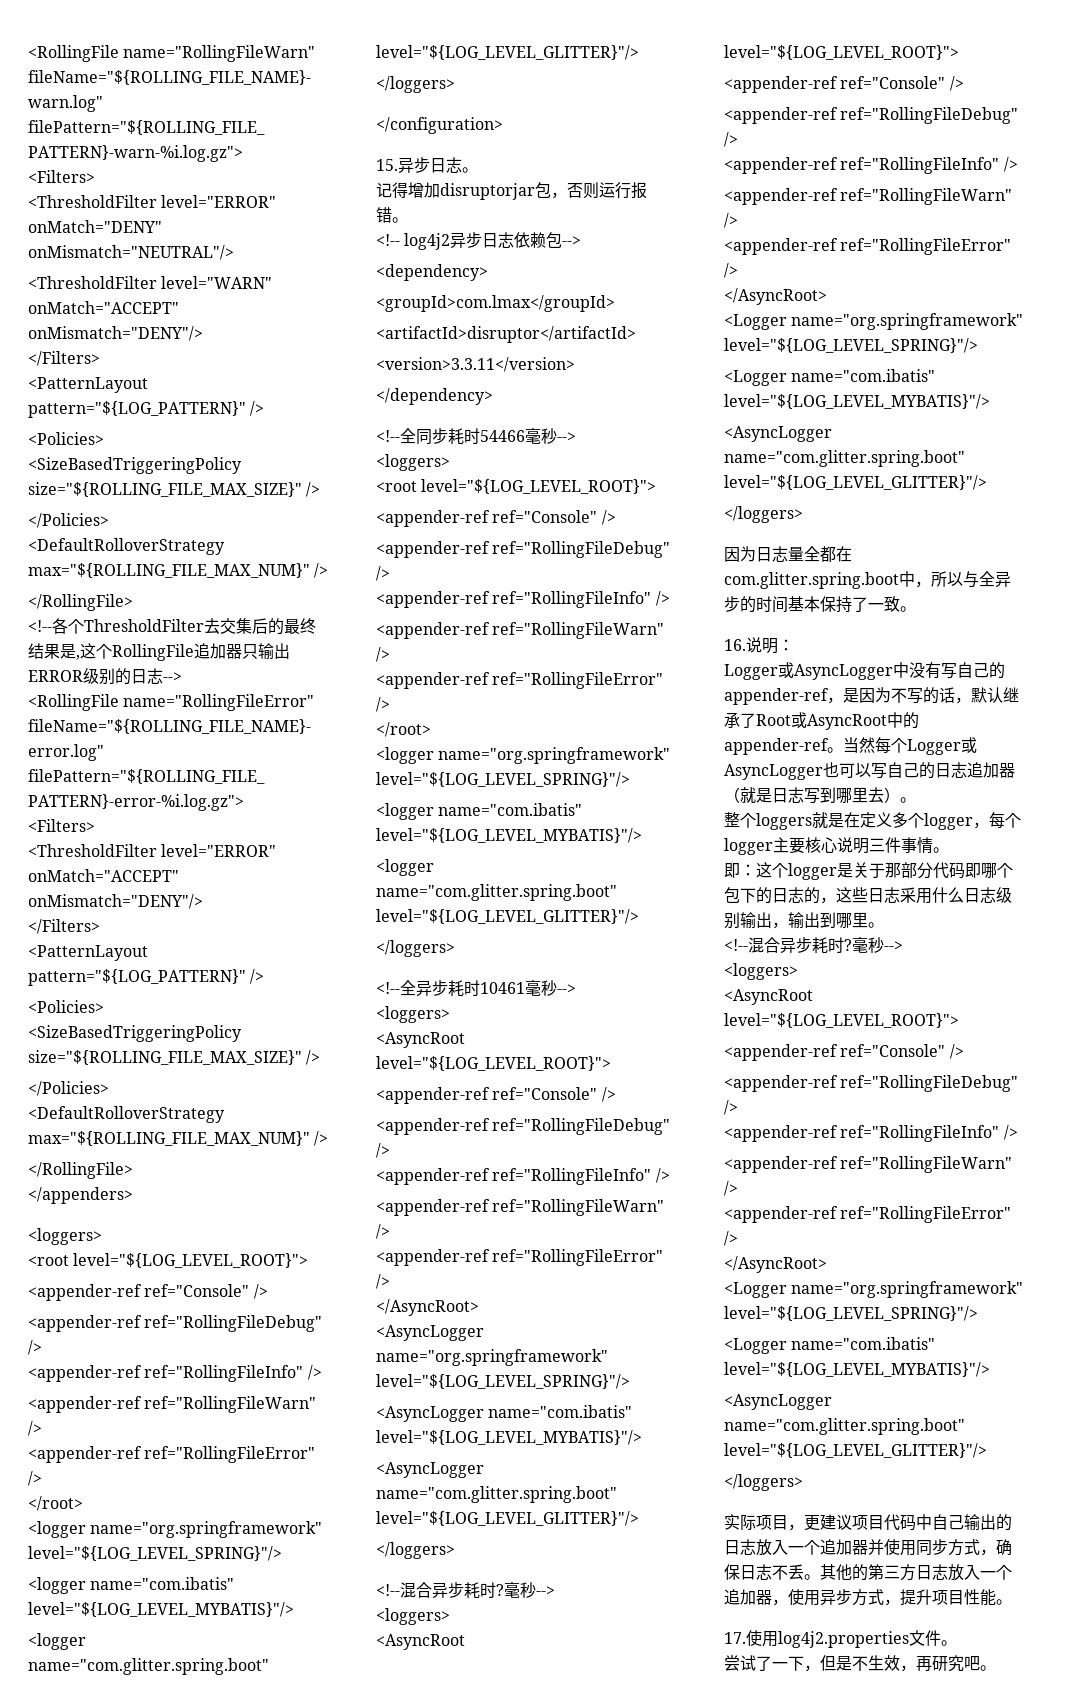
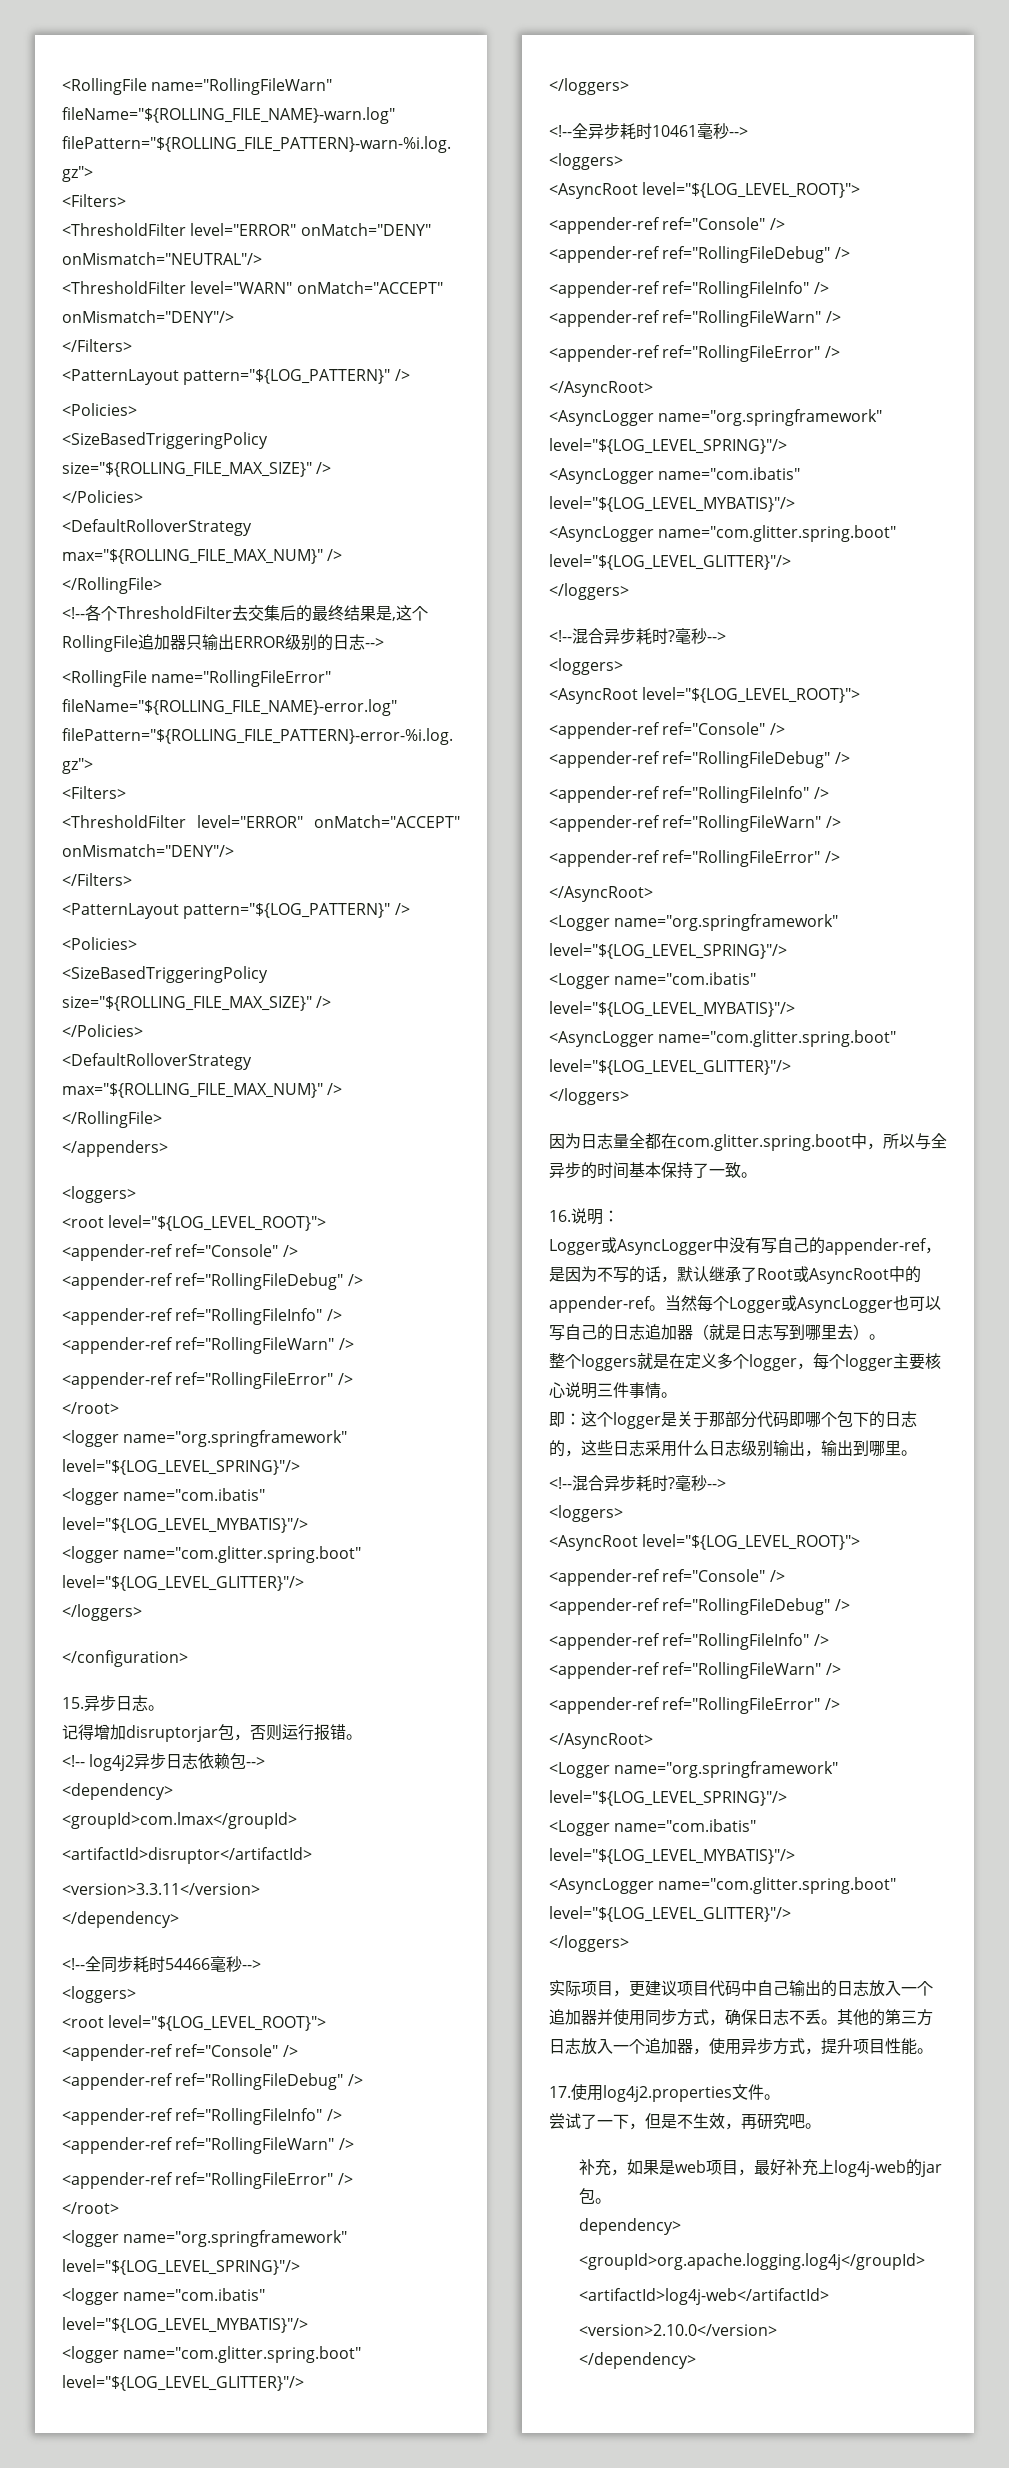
+ 补充，如果是web项目，最好补充上log4j-web的jar包。
+ dependency>
+ <groupId>org.apache.logging.log4j</groupId>
+ <artifactId>log4j-web</artifactId>
+ <version>2.10.0</version>
+ </dependency>

